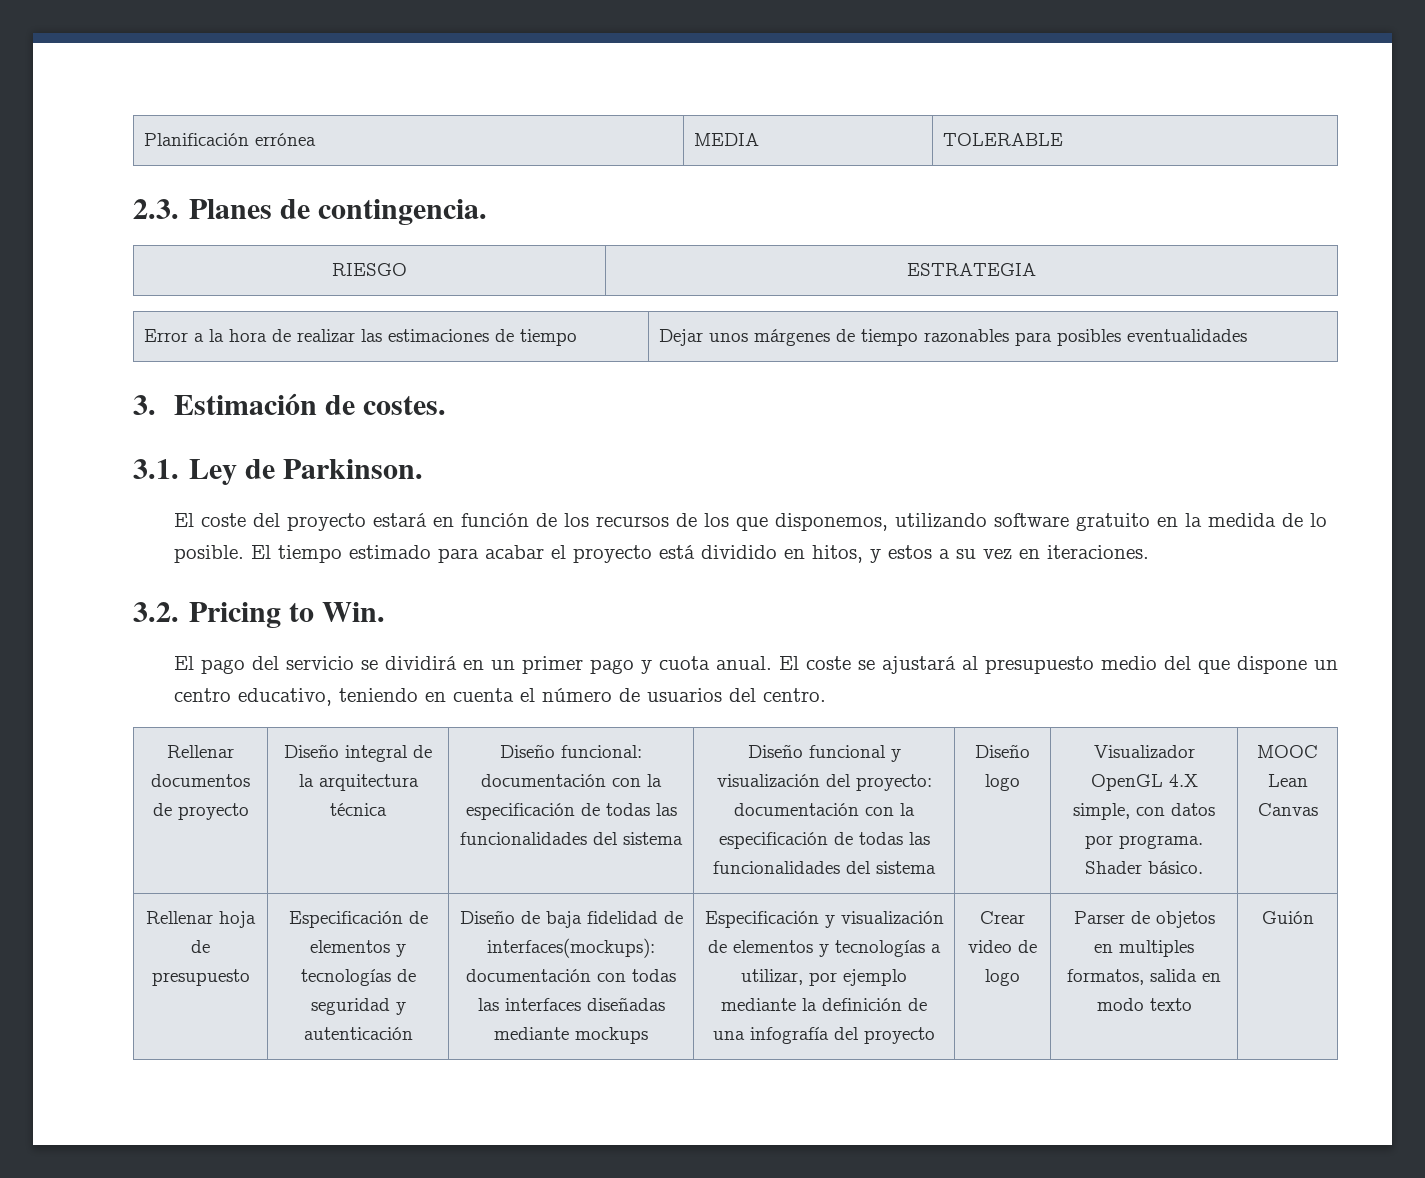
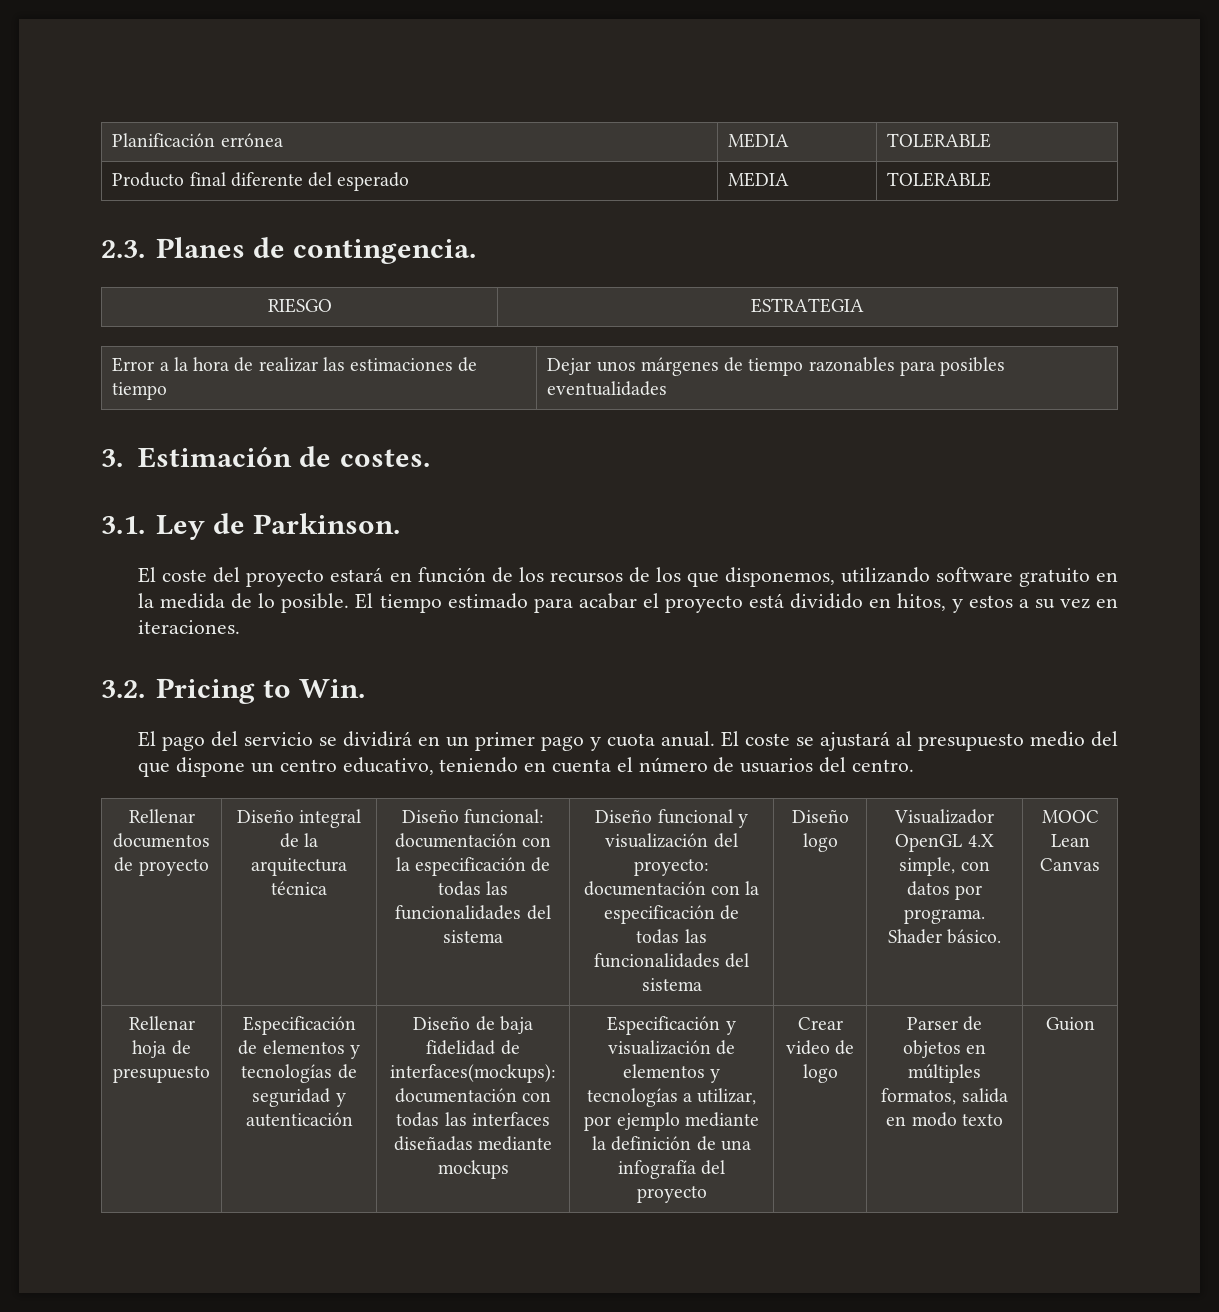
+ Producto final diferente del esperado | MEDIA | TOLERABLE
- Parser de objetos en multiples formatos, salida en modo texto
+ Parser de objetos en múltiples formatos, salida en modo texto
- Guión
+ Guion

